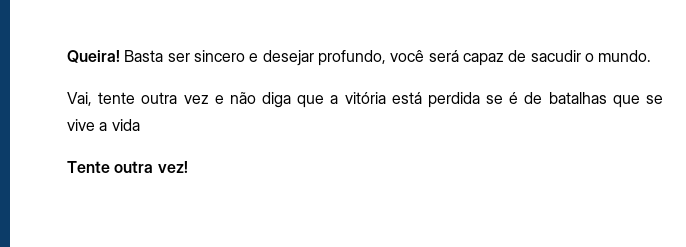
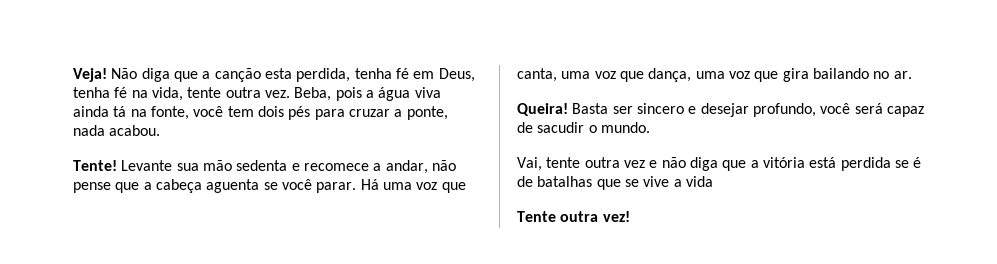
+ Veja! Não diga que a canção esta perdida, tenha fé em Deus, tenha fé na vida, tente outra vez. Beba, pois a água viva ainda tá na fonte, você tem dois pés para cruzar a ponte, nada acabou.
+ Tente! Levante sua mão sedenta e recomece a andar, não pense que a cabeça aguenta se você parar. Há uma voz que canta, uma voz que dança, uma voz que gira bailando no ar.

